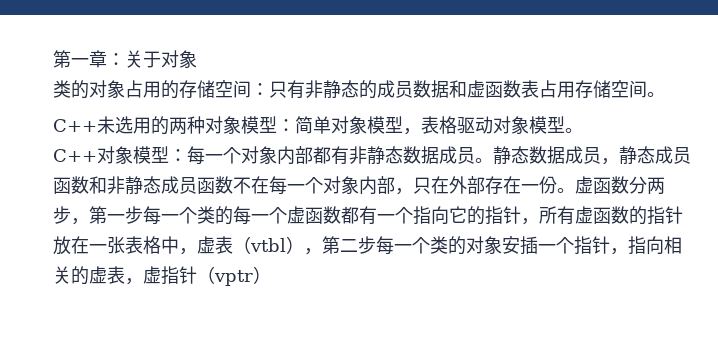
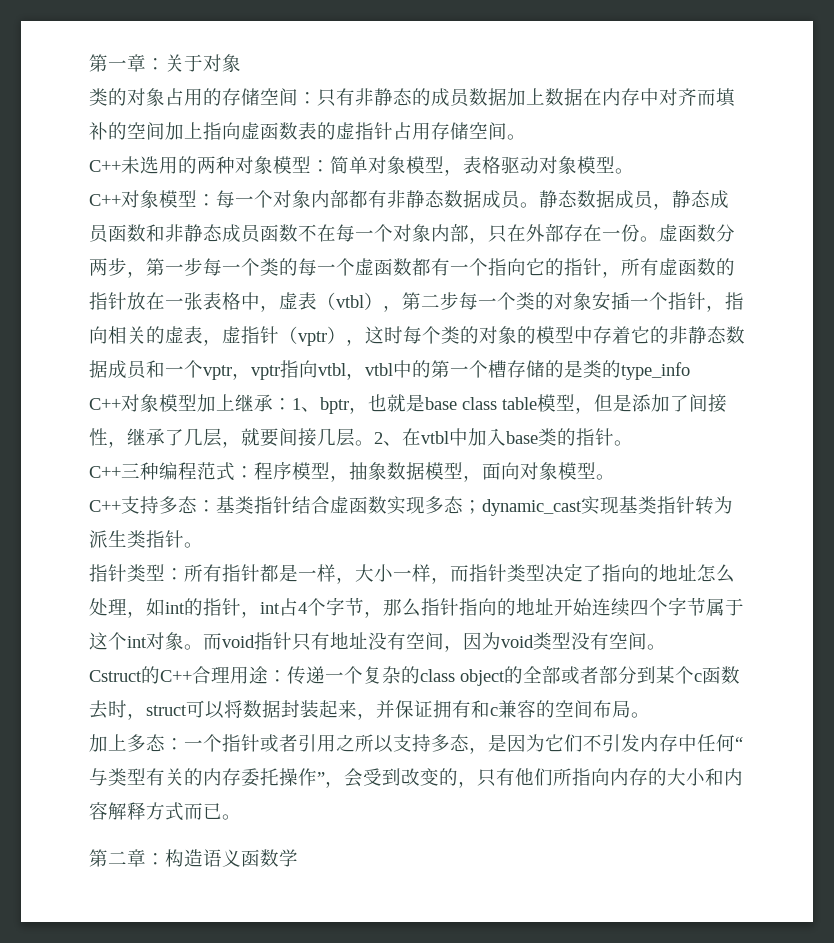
- 类的对象占用的存储空间：只有非静态的成员数据和虚函数表占用存储空间。
+ 类的对象占用的存储空间：只有非静态的成员数据加上数据在内存中对齐而填补的空间加上指向虚函数表的虚指针占用存储空间。
- 虚函数分两步，第一步每一个类的每一个虚函数都有一个指向它的指针，所有虚函数的指针放在一张表格中，虚表（vtbl），第二步每一个类的对象安插一个指针，指向相关的虚表，虚指针（vptr）
+ 虚函数分两步，第一步每一个类的每一个虚函数都有一个指向它的指针，所有虚函数的指针放在一张表格中，虚表（vtbl），第二步每一个类的对象安插一个指针，指向相关的虚表，虚指针（vptr），这时每个类的对象的模型中存着它的非静态数据成员和一个vptr，vptr指向vtbl，vtbl中的第一个槽存储的是类的type_info
+ C++对象模型加上继承：1、bptr，也就是base class table模型，但是添加了间接性，继承了几层，就要间接几层。2、在vtbl中加入base类的指针。
+ C++三种编程范式：程序模型，抽象数据模型，面向对象模型。
+ C++支持多态：基类指针结合虚函数实现多态；dynamic_cast实现基类指针转为派生类指针。
+ 指针类型：所有指针都是一样，大小一样，而指针类型决定了指向的地址怎么处理，如int的指针，int占4个字节，那么指针指向的地址开始连续四个字节属于这个int对象。而void指针只有地址没有空间，因为void类型没有空间。
+ Cstruct的C++合理用途：传递一个复杂的class object的全部或者部分到某个c函数去时，struct可以将数据封装起来，并保证拥有和c兼容的空间布局。
+ 加上多态：一个指针或者引用之所以支持多态，是因为它们不引发内存中任何“与类型有关的内存委托操作”，会受到改变的，只有他们所指向内存的大小和内容解释方式而已。
+ 第二章：构造语义函数学

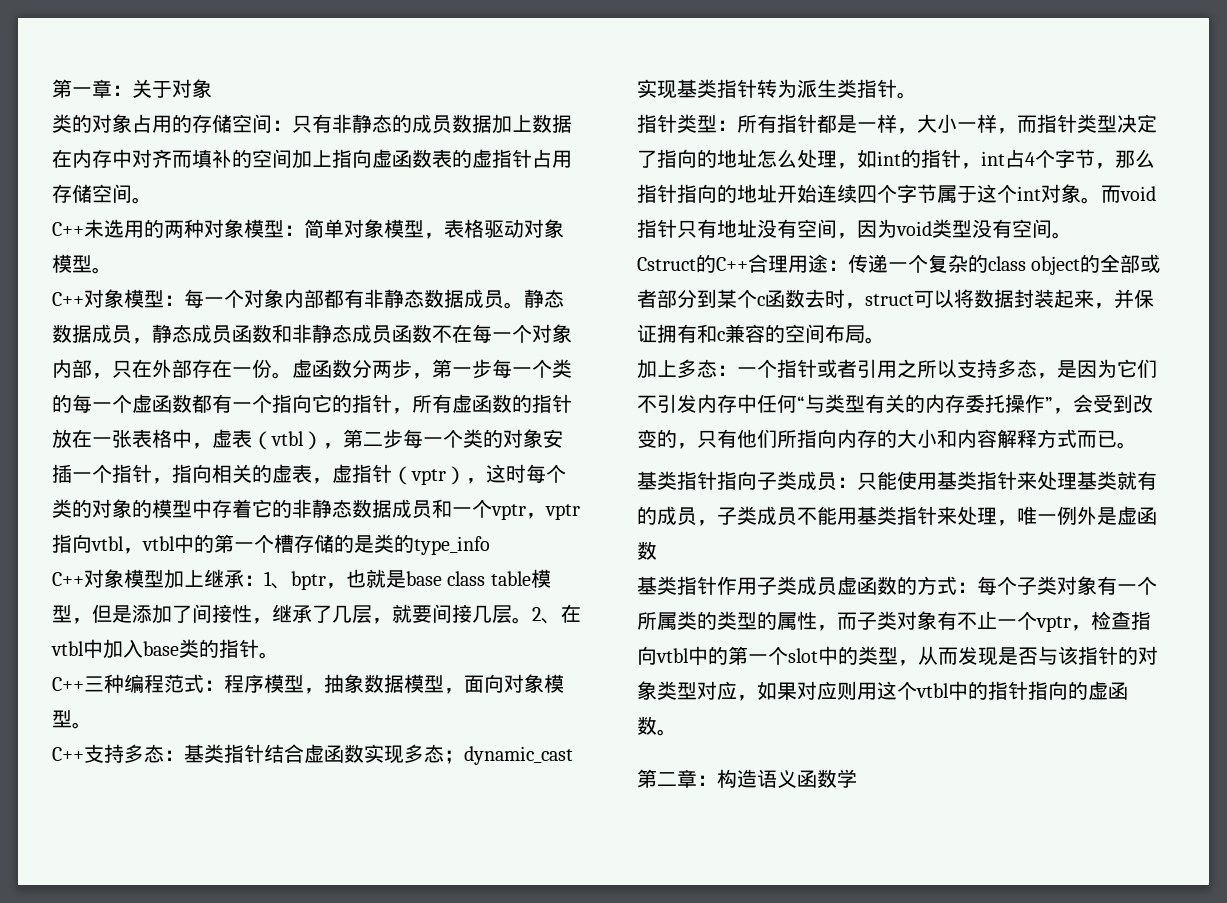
+ 基类指针指向子类成员：只能使用基类指针来处理基类就有的成员，子类成员不能用基类指针来处理，唯一例外是虚函数
+ 基类指针作用子类成员虚函数的方式：每个子类对象有一个所属类的类型的属性，而子类对象有不止一个vptr，检查指向vtbl中的第一个slot中的类型，从而发现是否与该指针的对象类型对应，如果对应则用这个vtbl中的指针指向的虚函数。

